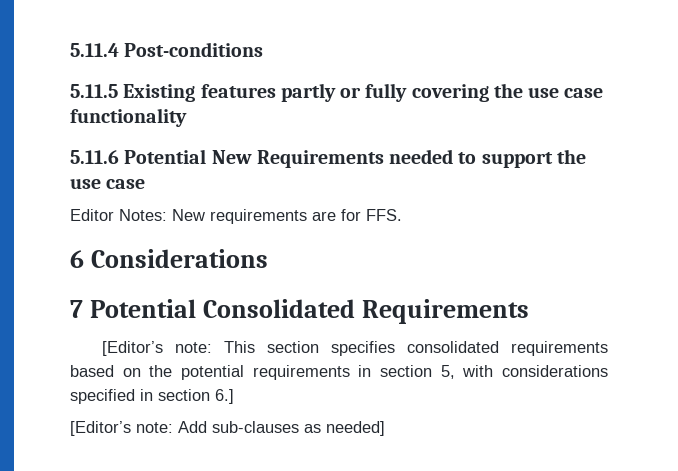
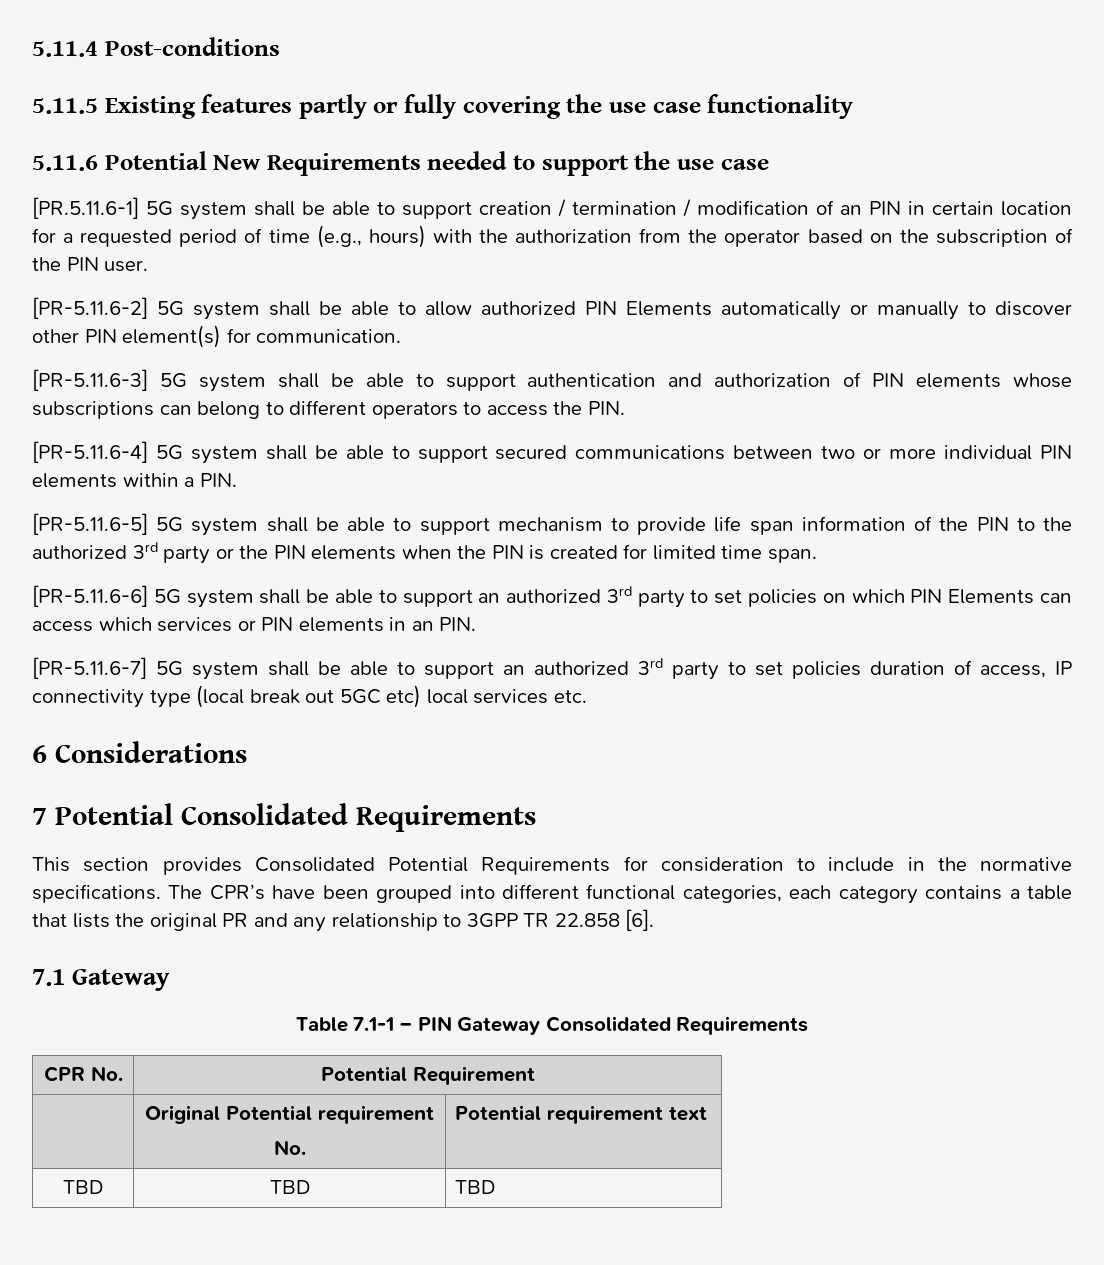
- Editor Notes: New requirements are for FFS.
+ [PR.5.11.6-1] 5G system shall be able to support creation / termination / modification of an PIN in certain location for a requested period of time (e.g., hours) with the authorization from the operator based on the subscription of the PIN user.
+ [PR-5.11.6-2] 5G system shall be able to allow authorized PIN Elements automatically or manually to discover other PIN element(s) for communication.
+ [PR-5.11.6-3] 5G system shall be able to support authentication and authorization of PIN elements whose subscriptions can belong to different operators to access the PIN.
+ [PR-5.11.6-4] 5G system shall be able to support secured communications between two or more individual PIN elements within a PIN.
+ [PR-5.11.6-5] 5G system shall be able to support mechanism to provide life span information of the PIN to the authorized 3rd party or the PIN elements when the PIN is created for limited time span.
+ [PR-5.11.6-6] 5G system shall be able to support an authorized 3rd party to set policies on which PIN Elements can access which services or PIN elements in an PIN.
+ [PR-5.11.6-7] 5G system shall be able to support an authorized 3rd party to set policies duration of access, IP connectivity type (local break out 5GC etc) local services etc.
- [Editor’s note: This section specifies consolidated requirements based on the potential requirements in section 5, with considerations specified in section 6.]
- [Editor’s note: Add sub-clauses as needed]
+ This section provides Consolidated Potential Requirements for consideration to include in the normative specifications. The CPR’s have been grouped into different functional categories, each category contains a table that lists the original PR and any relationship to 3GPP TR 22.858 [6].
+ 7.1 Gateway
+ Table 7.1-1 – PIN Gateway Consolidated Requirements
+ CPR No. | Potential Requirement
+ | Original Potential requirement
+ No. | Potential requirement text
+ TBD | TBD | TBD

